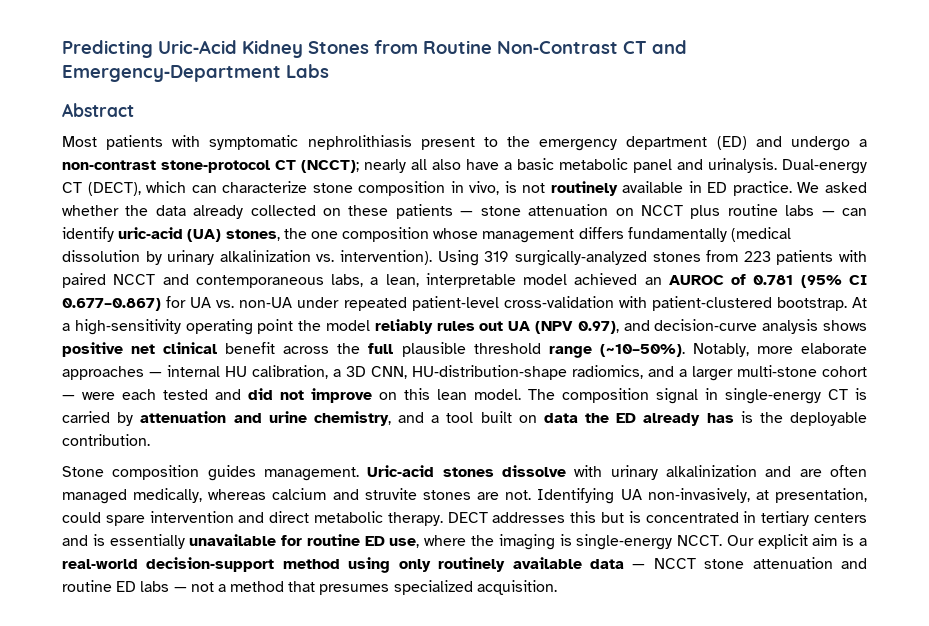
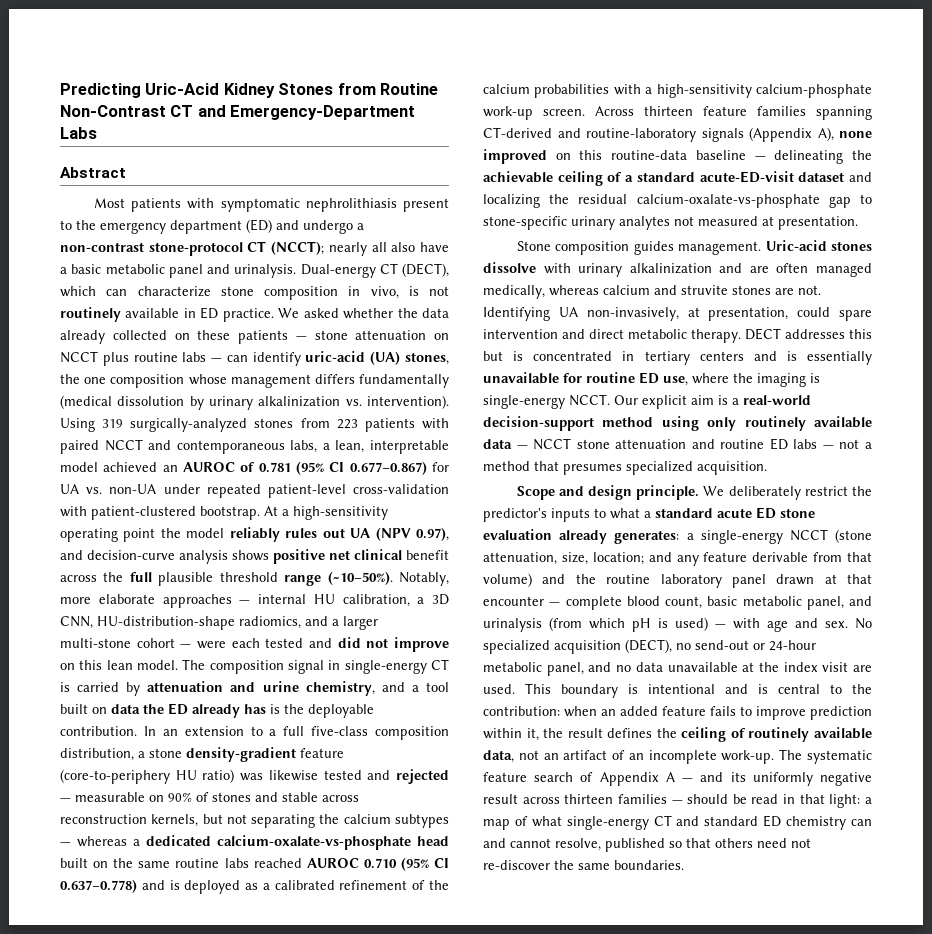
+ In an extension to a full five‑class composition distribution, a stone density‑gradient feature (core‑to‑periphery HU ratio) was likewise tested and rejected — measurable on 90% of stones and stable across reconstruction kernels, but not separating the calcium subtypes — whereas a dedicated calcium‑oxalate‑vs‑phosphate head built on the same routine labs reached AUROC 0.710 (95% CI 0.637–0.778) and is deployed as a calibrated refinement of the calcium probabilities with a high‑sensitivity calcium‑phosphate work‑up screen. Across thirteen feature families spanning CT‑derived and routine‑laboratory signals (Appendix A), none improved on this routine‑data baseline — delineating the achievable ceiling of a standard acute‑ED‑visit dataset and localizing the residual calcium‑oxalate‑vs‑phosphate gap to stone‑specific urinary analytes not measured at presentation.
+ Scope and design principle. We deliberately restrict the predictor's inputs to what a standard acute ED stone evaluation already generates: a single‑energy NCCT (stone attenuation, size, location; and any feature derivable from that volume) and the routine laboratory panel drawn at that encounter — complete blood count, basic metabolic panel, and urinalysis (from which pH is used) — with age and sex. No specialized acquisition (DECT), no send‑out or 24‑hour metabolic panel, and no data unavailable at the index visit are used. This boundary is intentional and is central to the contribution: when an added feature fails to improve prediction within it, the result defines the ceiling of routinely available data, not an artifact of an incomplete work‑up. The systematic feature search of Appendix A — and its uniformly negative result across thirteen families — should be read in that light: a map of what single‑energy CT and standard ED chemistry can and cannot resolve, published so that others need not re‑discover the same boundaries.

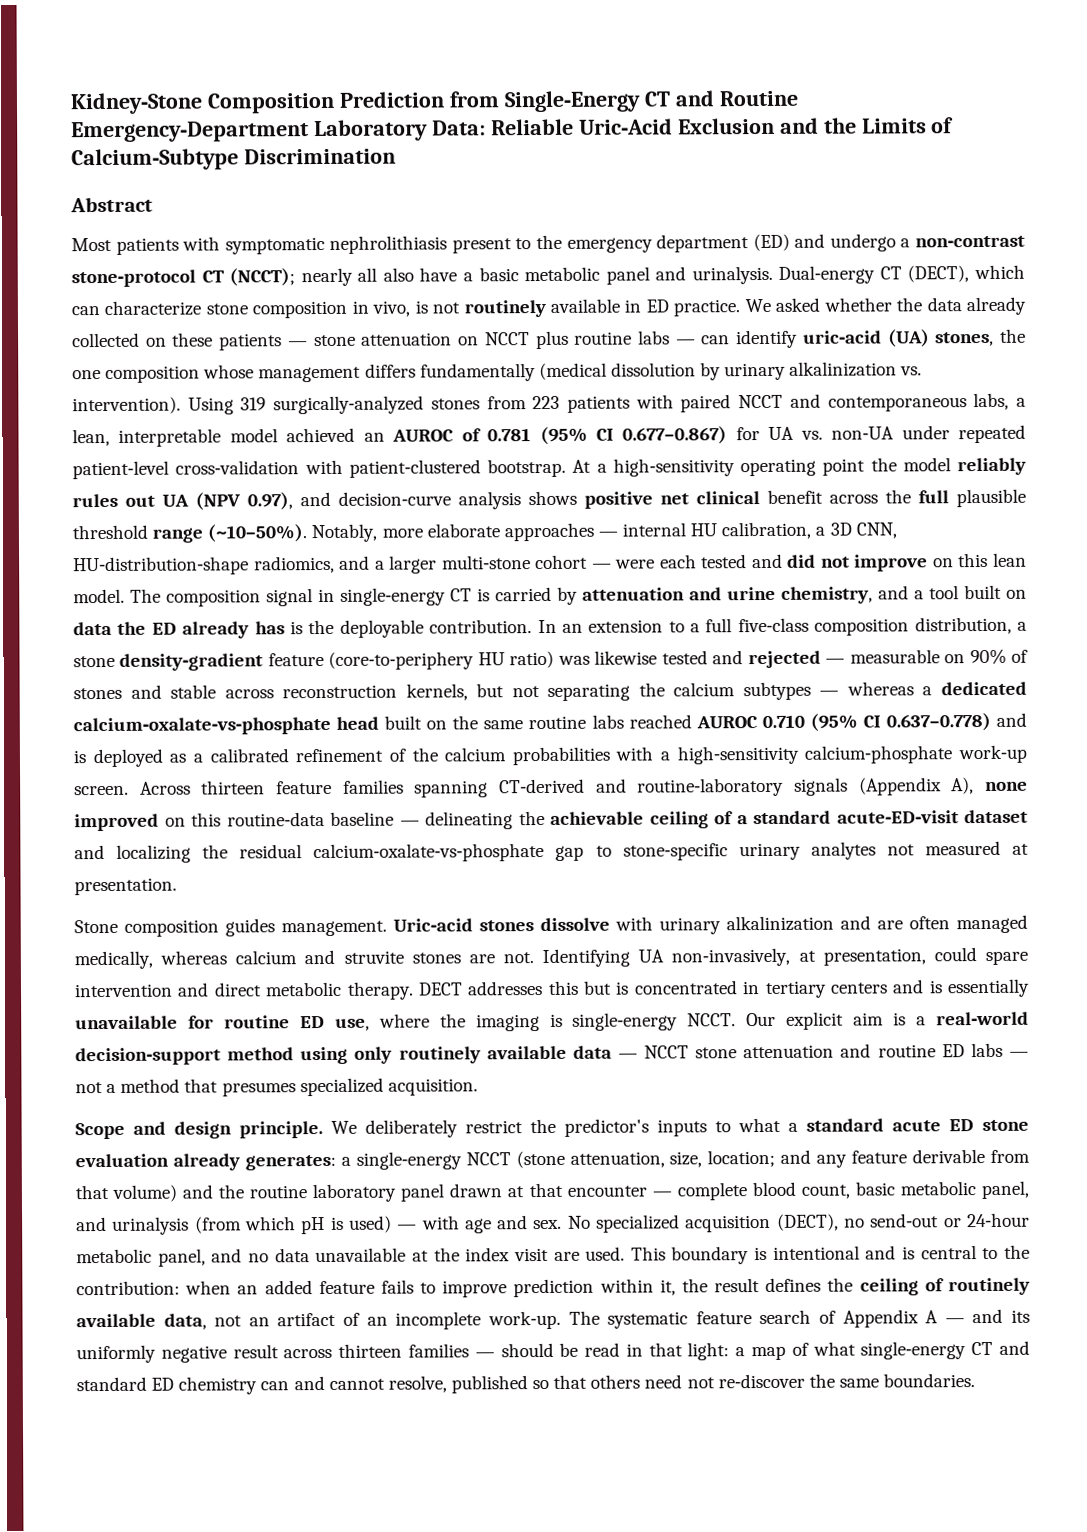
- Predicting Uric‑Acid Kidney Stones from Routine Non‑Contrast CT and Emergency‑Department Labs
+ Kidney‑Stone Composition Prediction from Single‑Energy CT and Routine Emergency‑Department Laboratory Data: Reliable Uric‑Acid Exclusion and the Limits of Calcium‑Subtype Discrimination

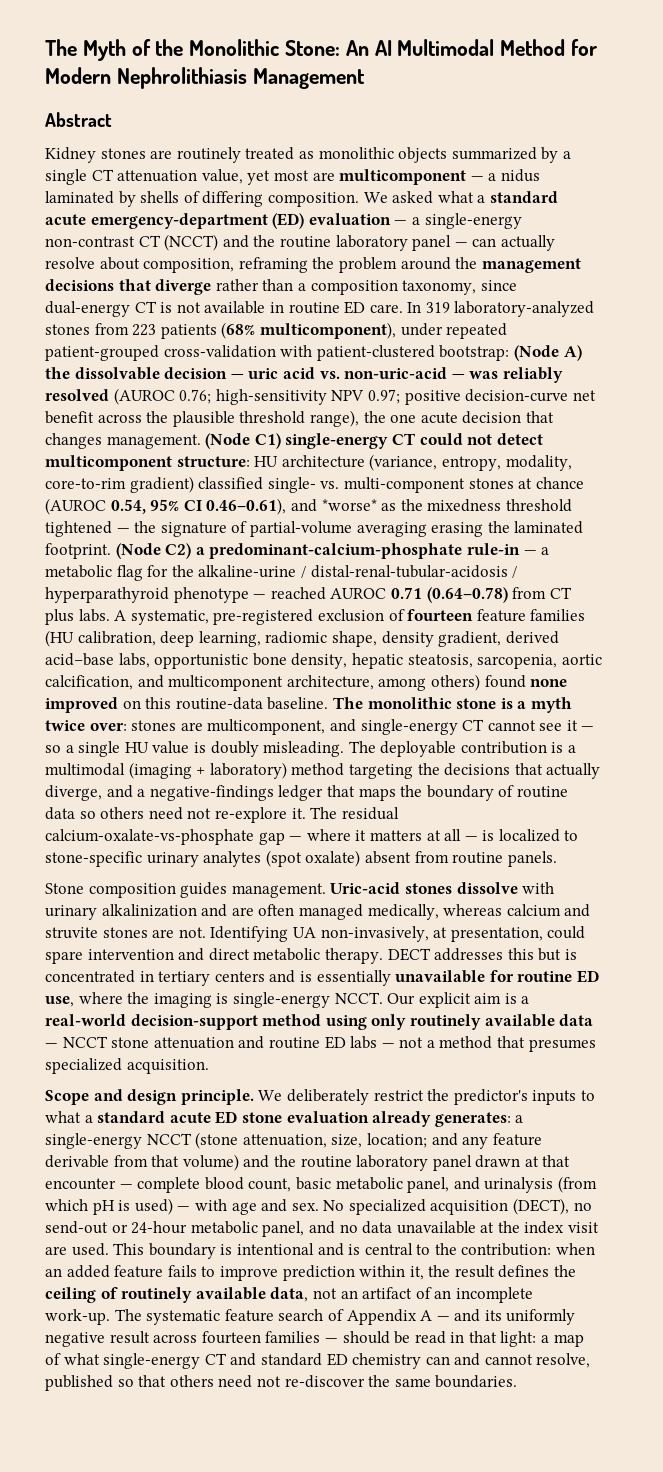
- Kidney‑Stone Composition Prediction from Single‑Energy CT and Routine Emergency‑Department Laboratory Data: Reliable Uric‑Acid Exclusion and the Limits of Calcium‑Subtype Discrimination
+ The Myth of the Monolithic Stone: An AI Multimodal Method for Modern Nephrolithiasis Management
  Abstract
- Most patients with symptomatic nephrolithiasis present to the emergency department (ED) and undergo a non‑contrast stone‑protocol CT (NCCT); nearly all also have a basic metabolic panel and urinalysis. Dual‑energy CT (DECT), which can characterize stone composition in vivo, is not routinely available in ED practice. We asked whether the data already collected on these patients — stone attenuation on NCCT plus routine labs — can identify uric‑acid (UA) stones, the one composition whose management differs fundamentally (medical dissolution by urinary alkalinization vs. intervention). Using 319 surgically‑analyzed stones from 223 patients with paired NCCT and contemporaneous labs, a lean, interpretable model achieved an AUROC of 0.781 (95% CI 0.677–0.867) for UA vs. non‑UA under repeated patient‑level cross‑validation with patient‑clustered bootstrap. At a high‑sensitivity operating point the model reliably rules out UA (NPV 0.97), and decision‑curve analysis shows positive net clinical benefit across the full plausible threshold range (~10–50%). Notably, more elaborate approaches — internal HU calibration, a 3D CNN, HU‑distribution‑shape radiomics, and a larger multi‑stone cohort — were each tested and did not improve on this lean model. The composition signal in single‑energy CT is carried by attenuation and urine chemistry, and a tool built on data the ED already has is the deployable contribution. In an extension to a full five‑class composition distribution, a stone density‑gradient feature (core‑to‑periphery HU ratio) was likewise tested and rejected — measurable on 90% of stones and stable across reconstruction kernels, but not separating the calcium subtypes — whereas a dedicated calcium‑oxalate‑vs‑phosphate head built on the same routine labs reached AUROC 0.710 (95% CI 0.637–0.778) and is deployed as a calibrated refinement of the calcium probabilities with a high‑sensitivity calcium‑phosphate work‑up screen. Across thirteen feature families spanning CT‑derived and routine‑laboratory signals (Appendix A), none improved on this routine‑data baseline — delineating the achievable ceiling of a standard acute‑ED‑visit dataset and localizing the residual calcium‑oxalate‑vs‑phosphate gap to stone‑specific urinary analytes not measured at presentation.
+ Kidney stones are routinely treated as monolithic objects summarized by a single CT attenuation value, yet most are multicomponent — a nidus laminated by shells of differing composition. We asked what a standard acute emergency‑department (ED) evaluation — a single‑energy non‑contrast CT (NCCT) and the routine laboratory panel — can actually resolve about composition, reframing the problem around the management decisions that diverge rather than a composition taxonomy, since dual‑energy CT is not available in routine ED care. In 319 laboratory‑analyzed stones from 223 patients (68% multicomponent), under repeated patient‑grouped cross‑validation with patient‑clustered bootstrap: (Node A) the dissolvable decision — uric acid vs. non‑uric‑acid — was reliably resolved (AUROC 0.76; high‑sensitivity NPV 0.97; positive decision‑curve net benefit across the plausible threshold range), the one acute decision that changes management. (Node C1) single‑energy CT could not detect multicomponent structure: HU architecture (variance, entropy, modality, core‑to‑rim gradient) classified single‑ vs. multi‑component stones at chance (AUROC 0.54, 95% CI 0.46–0.61), and *worse* as the mixedness threshold tightened — the signature of partial‑volume averaging erasing the laminated footprint. (Node C2) a predominant‑calcium‑phosphate rule‑in — a metabolic flag for the alkaline‑urine / distal‑renal‑tubular‑acidosis / hyperparathyroid phenotype — reached AUROC 0.71 (0.64–0.78) from CT plus labs. A systematic, pre‑registered exclusion of fourteen feature families (HU calibration, deep learning, radiomic shape, density gradient, derived acid–base labs, opportunistic bone density, hepatic steatosis, sarcopenia, aortic calcification, and multicomponent architecture, among others) found none improved on this routine‑data baseline. The monolithic stone is a myth twice over: stones are multicomponent, and single‑energy CT cannot see it — so a single HU value is doubly misleading. The deployable contribution is a multimodal (imaging + laboratory) method targeting the decisions that actually diverge, and a negative‑findings ledger that maps the boundary of routine data so others need not re‑explore it. The residual calcium‑oxalate‑vs‑phosphate gap — where it matters at all — is localized to stone‑specific urinary analytes (spot oxalate) absent from routine panels.
- The systematic feature search of Appendix A — and its uniformly negative result across thirteen families — should be read in that light: a map of what single‑energy CT and standard ED chemistry can and cannot resolve, published so that others need not re‑discover the same boundaries.
+ The systematic feature search of Appendix A — and its uniformly negative result across fourteen families — should be read in that light: a map of what single‑energy CT and standard ED chemistry can and cannot resolve, published so that others need not re‑discover the same boundaries.

